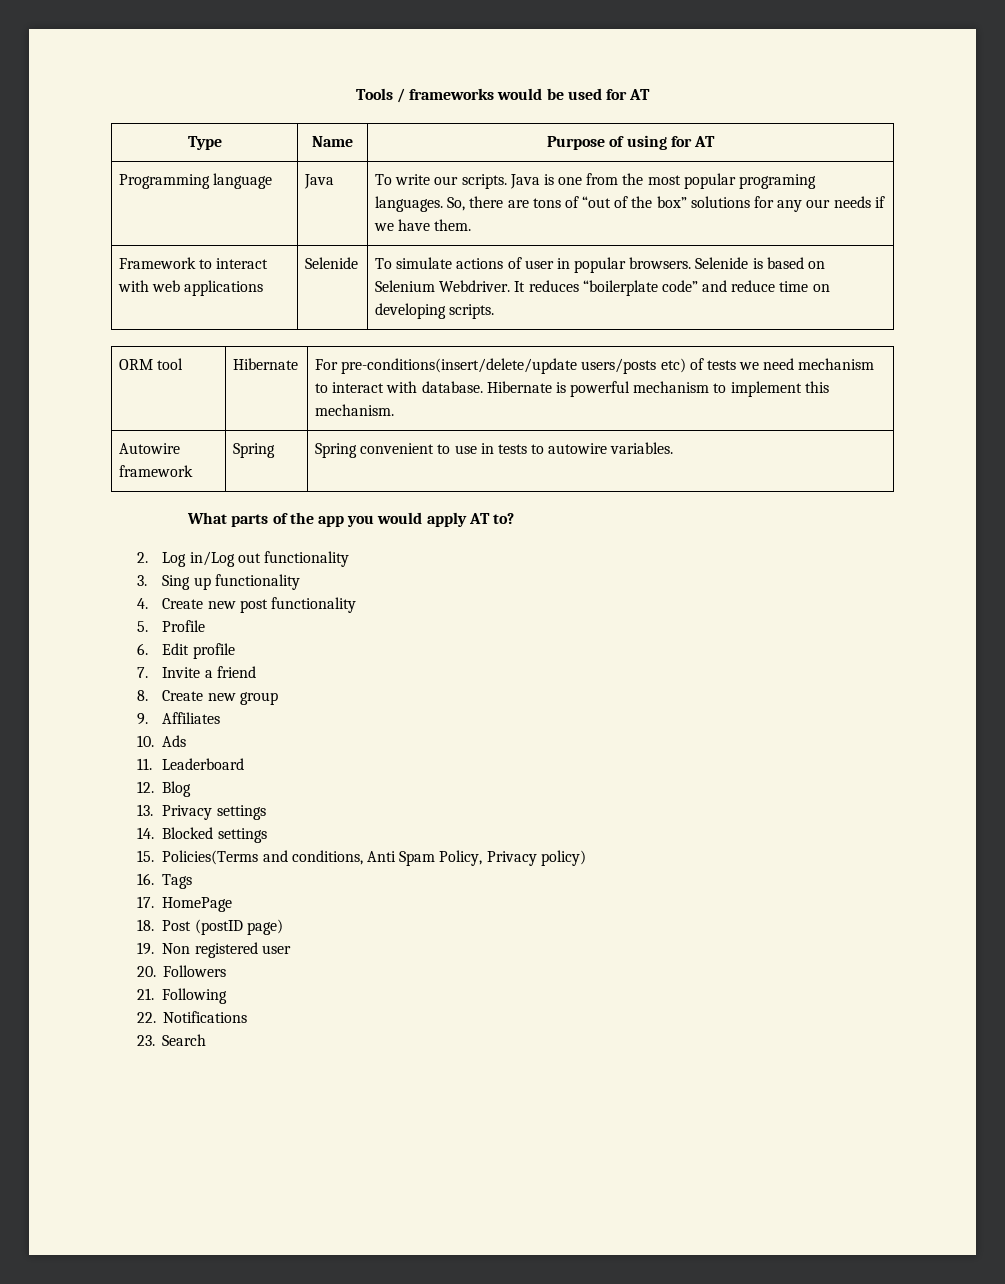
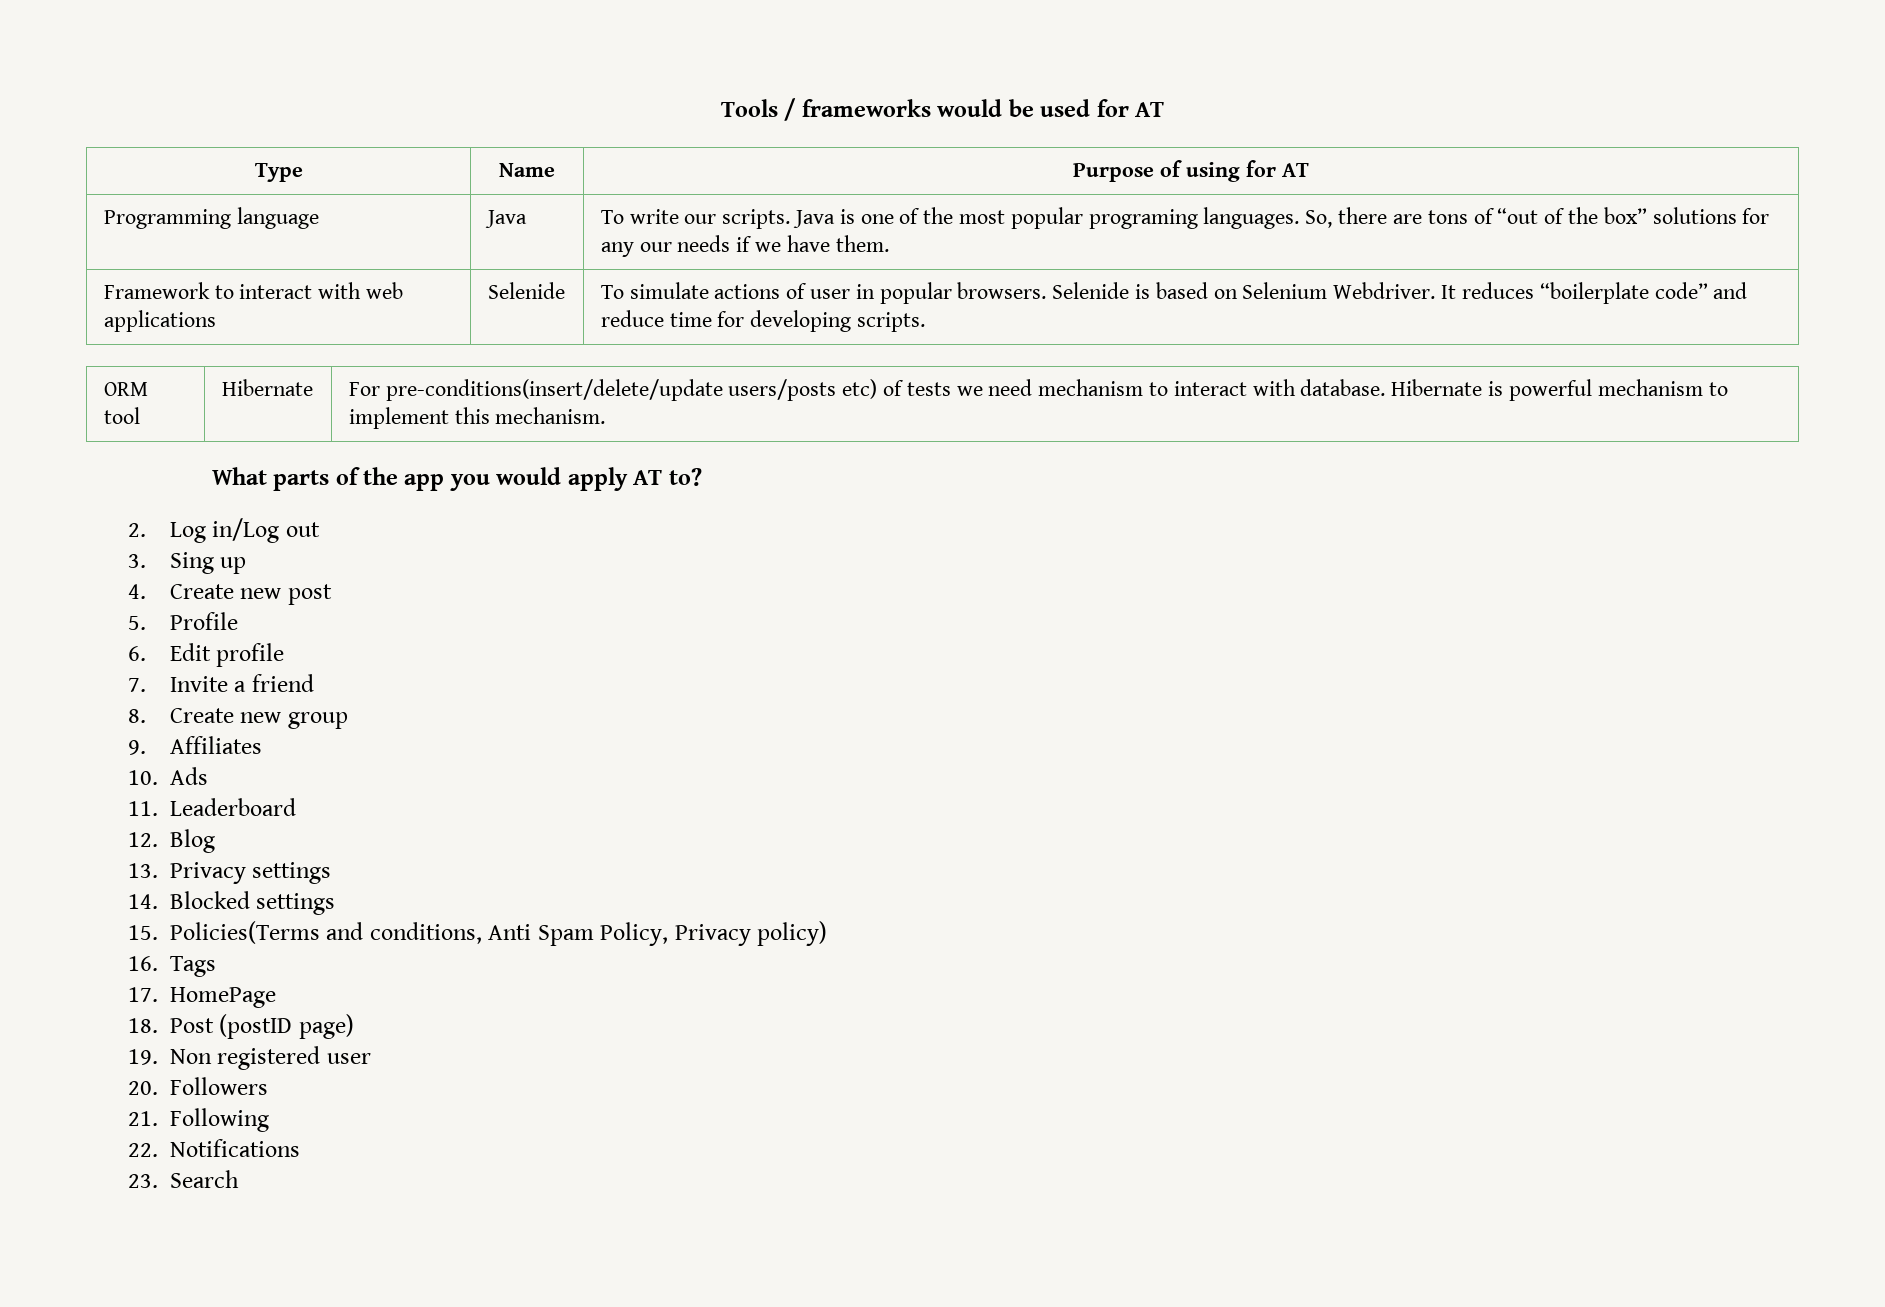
- Programming language | Java | To write our scripts. Java is one from the most popular programing languages. So, there are tons of “out of the box” solutions for any our needs if we have them.
+ Programming language | Java | To write our scripts. Java is one of the most popular programing languages. So, there are tons of “out of the box” solutions for any our needs if we have them.
- Framework to interact with web applications | Selenide | To simulate actions of user in popular browsers. Selenide is based on Selenium Webdriver. It reduces “boilerplate code” and reduce time on developing scripts.
+ Framework to interact with web applications | Selenide | To simulate actions of user in popular browsers. Selenide is based on Selenium Webdriver. It reduces “boilerplate code” and reduce time for developing scripts.
- Autowire framework | Spring | Spring convenient to use in tests to autowire variables.
- 2. Log in/Log out functionality
+ 2. Log in/Log out
- 3. Sing up functionality
+ 3. Sing up
- 4. Create new post functionality
+ 4. Create new post

